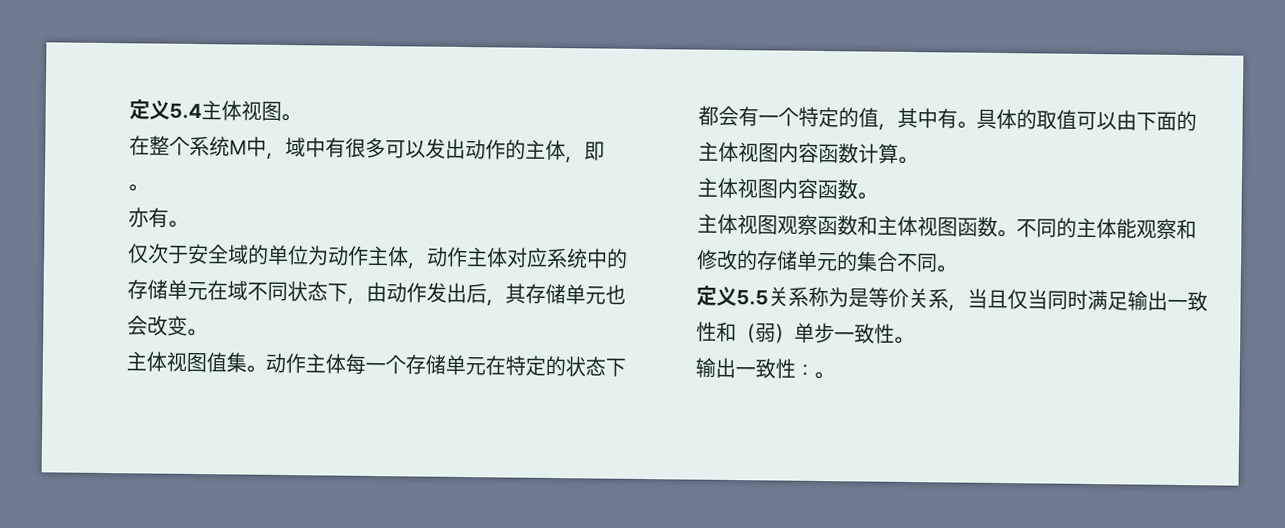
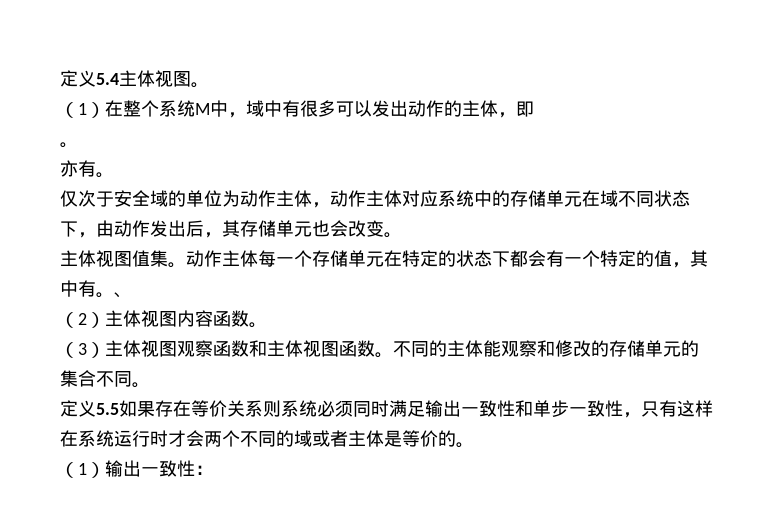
- 在整个系统M中，域中有很多可以发出动作的主体，即
+ （1）在整个系统M中，域中有很多可以发出动作的主体，即
- 具体的取值可以由下面的主体视图内容函数计算。
- 主体视图内容函数。
+ 、
+ （2）主体视图内容函数。
- 主体视图观察函数和主体视图函数。
+ （3）主体视图观察函数和主体视图函数。
- 定义5.5关系称为是等价关系，当且仅当同时满足输出一致性和（弱）单步一致性。
- 输出一致性：。
+ 定义5.5如果存在等价关系则系统必须同时满足输出一致性和单步一致性，只有这样在系统运行时才会两个不同的域或者主体是等价的。
+ （1）输出一致性：

